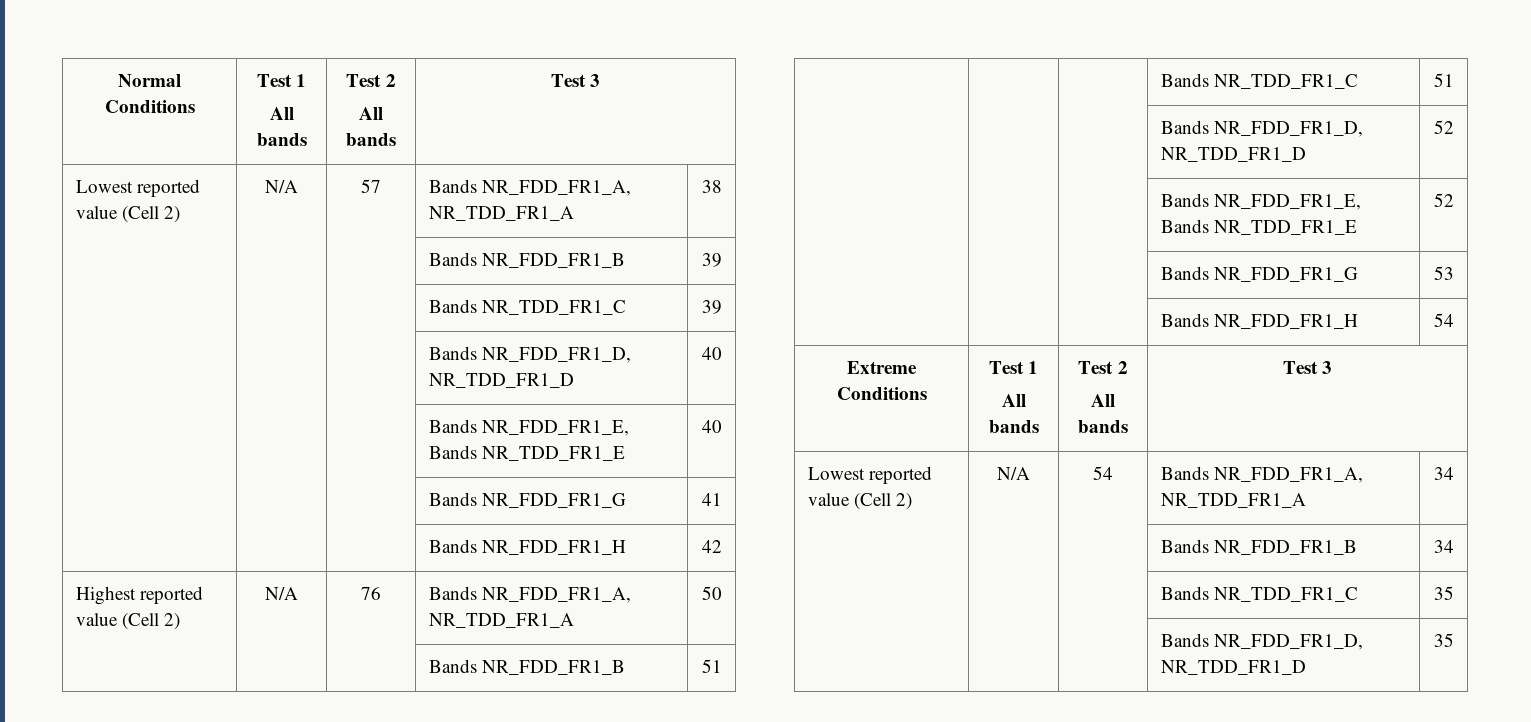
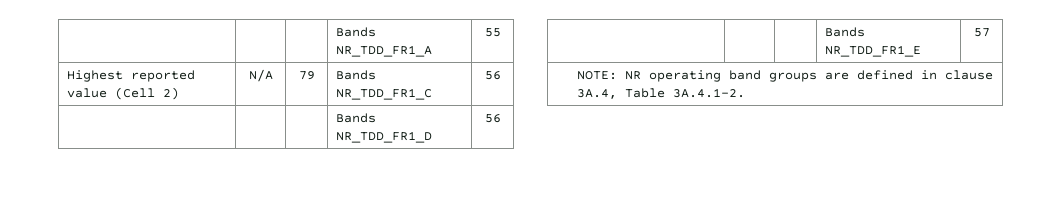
- Normal Conditions | Test 1
- All bands | Test 2
- All bands | Test 3
- Lowest reported value (Cell 2) | N/A | 57 | Bands NR_FDD_FR1_A, NR_TDD_FR1_A | 38
- | | | Bands NR_FDD_FR1_B | 39
- | | | Bands NR_TDD_FR1_C | 39
- | | | Bands NR_FDD_FR1_D, NR_TDD_FR1_D | 40
- | | | Bands NR_FDD_FR1_E, Bands NR_TDD_FR1_E | 40
- | | | Bands NR_FDD_FR1_G | 41
- | | | Bands NR_FDD_FR1_H | 42
+ | | | Bands NR_TDD_FR1_A | 55
- Highest reported value (Cell 2) | N/A | 76 | Bands NR_FDD_FR1_A, NR_TDD_FR1_A | 50
- | | | Bands NR_FDD_FR1_B | 51
- | | | Bands NR_TDD_FR1_C | 51
- | | | Bands NR_FDD_FR1_D, NR_TDD_FR1_D | 52
- | | | Bands NR_FDD_FR1_E, Bands NR_TDD_FR1_E | 52
- | | | Bands NR_FDD_FR1_G | 53
- | | | Bands NR_FDD_FR1_H | 54
- Extreme Conditions | Test 1
- All bands | Test 2
- All bands | Test 3
- Lowest reported value (Cell 2) | N/A | 54 | Bands NR_FDD_FR1_A, NR_TDD_FR1_A | 34
- | | | Bands NR_FDD_FR1_B | 34
- | | | Bands NR_TDD_FR1_C | 35
- | | | Bands NR_FDD_FR1_D, NR_TDD_FR1_D | 35
+ Highest reported value (Cell 2) | N/A | 79 | Bands NR_TDD_FR1_C | 56
+ | | | Bands NR_TDD_FR1_D | 56
+ | | | Bands NR_TDD_FR1_E | 57
+ NOTE: NR operating band groups are defined in clause 3A.4, Table 3A.4.1-2.

